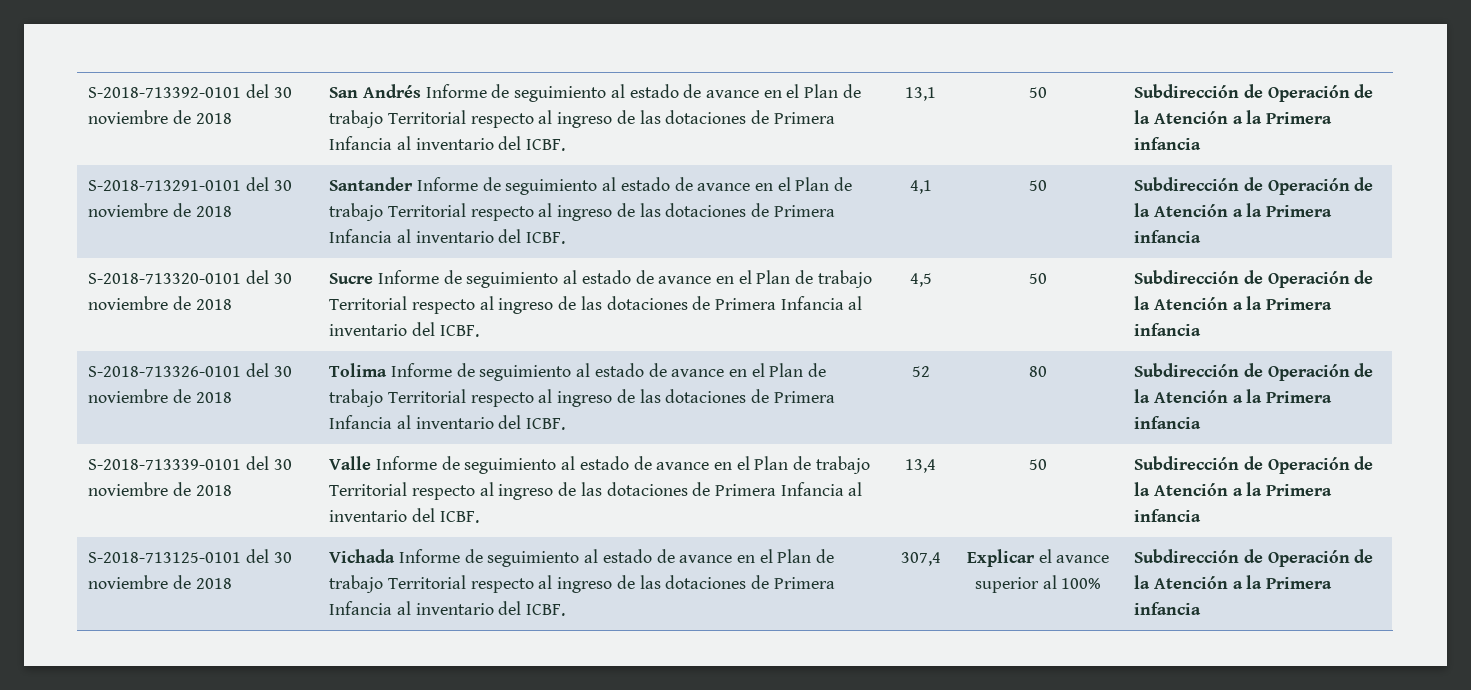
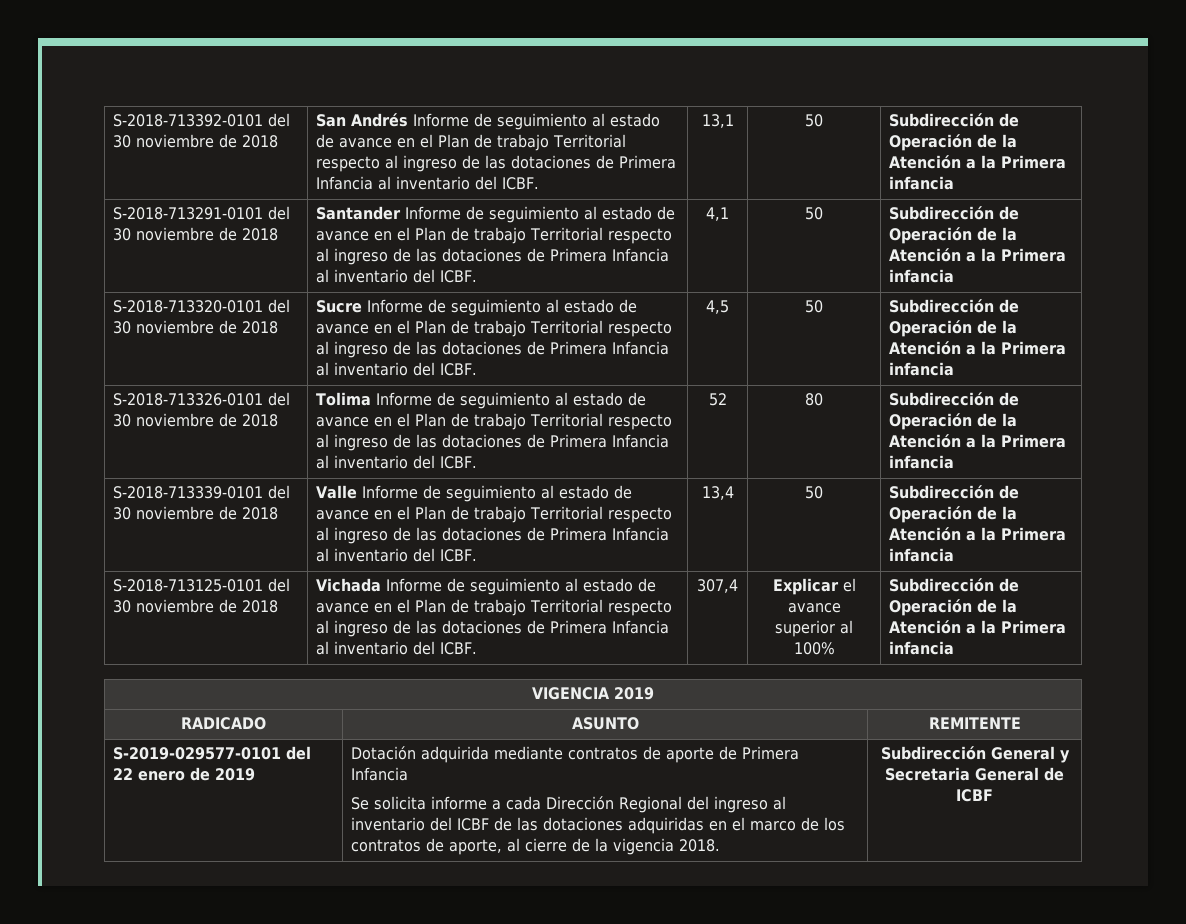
+ VIGENCIA 2019
+ RADICADO | ASUNTO | REMITENTE
+ S-2019-029577-0101 del 22 enero de 2019 | Dotación adquirida mediante contratos de aporte de Primera Infancia
+ Se solicita informe a cada Dirección Regional del ingreso al inventario del ICBF de las dotaciones adquiridas en el marco de los contratos de aporte, al cierre de la vigencia 2018. | Subdirección General y Secretaria General de ICBF

